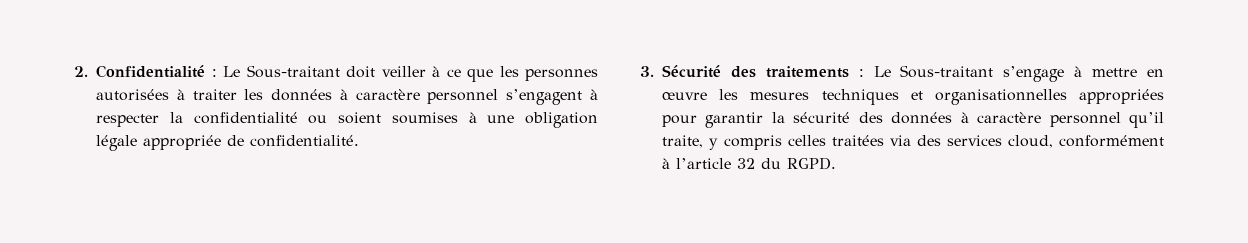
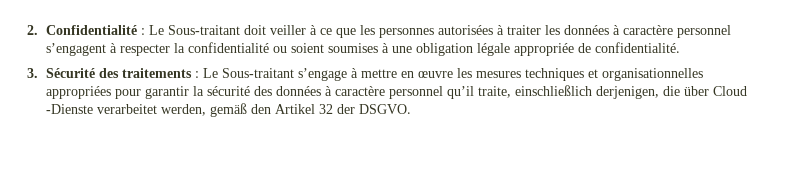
- 3. Sécurité des traitements : Le Sous-traitant s’engage à mettre en œuvre les mesures techniques et organisationnelles appropriées pour garantir la sécurité des données à caractère personnel qu’il traite, y compris celles traitées via des services cloud, conformément à l’article 32 du RGPD.
+ 3. Sécurité des traitements : Le Sous-traitant s’engage à mettre en œuvre les mesures techniques et organisationnelles appropriées pour garantir la sécurité des données à caractère personnel qu’il traite, einschließlich derjenigen, die über Cloud -Dienste verarbeitet werden, gemäß den Artikel 32 der DSGVO.

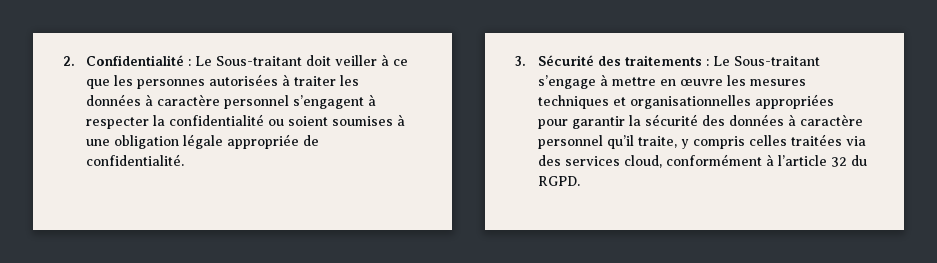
- 3. Sécurité des traitements : Le Sous-traitant s’engage à mettre en œuvre les mesures techniques et organisationnelles appropriées pour garantir la sécurité des données à caractère personnel qu’il traite, einschließlich derjenigen, die über Cloud -Dienste verarbeitet werden, gemäß den Artikel 32 der DSGVO.
+ 3. Sécurité des traitements : Le Sous-traitant s’engage à mettre en œuvre les mesures techniques et organisationnelles appropriées pour garantir la sécurité des données à caractère personnel qu’il traite, y compris celles traitées via des services cloud, conformément à l’article 32 du RGPD.

